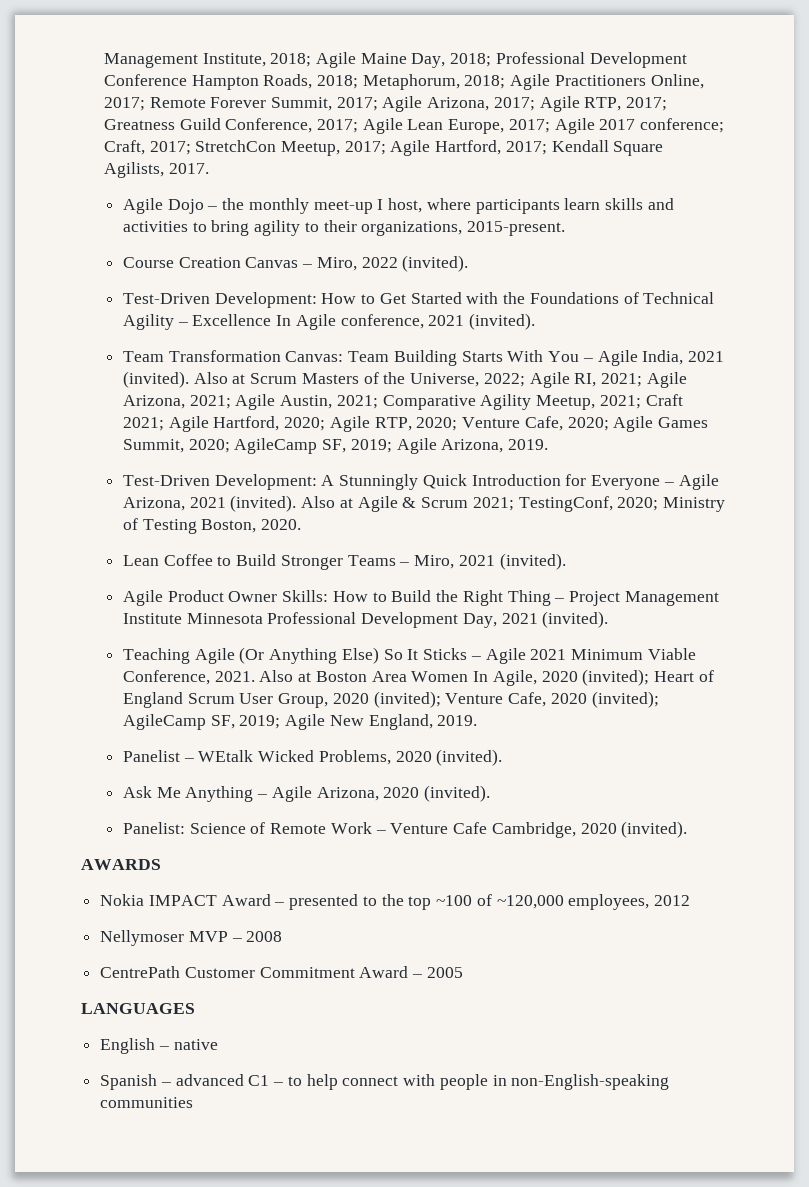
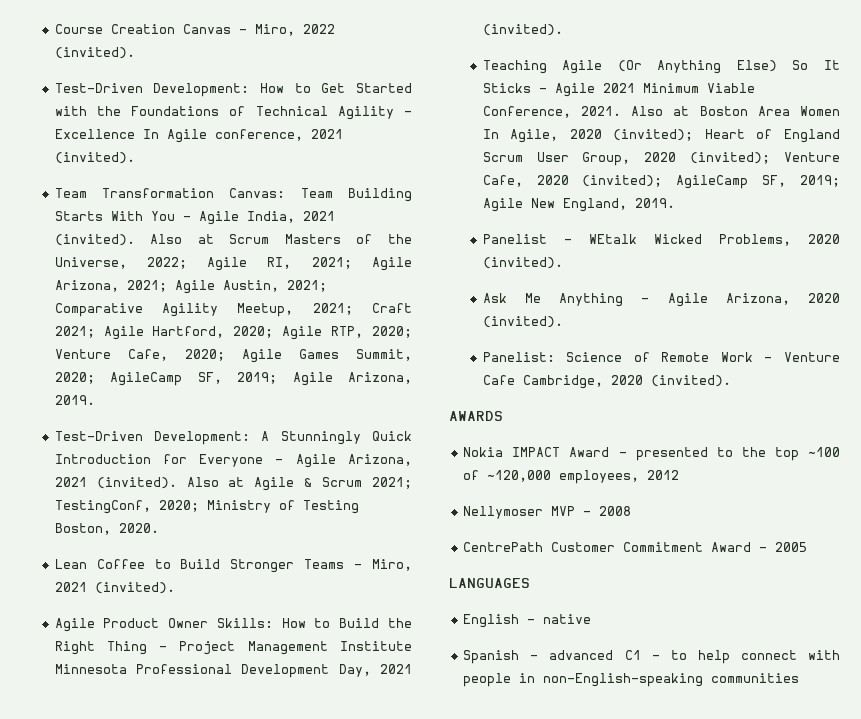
- Management Institute, 2018; Agile Maine Day, 2018; Professional Development Conference Hampton Roads, 2018; Metaphorum, 2018; Agile Practitioners Online, 2017; Remote Forever Summit, 2017; Agile Arizona, 2017; Agile RTP, 2017; Greatness Guild Conference, 2017; Agile Lean Europe, 2017; Agile 2017 conference; Craft, 2017; StretchCon Meetup, 2017; Agile Hartford, 2017; Kendall Square Agilists, 2017.
- Agile Dojo – the monthly meet-up I host, where participants learn skills and activities to bring agility to their organizations, 2015-present.

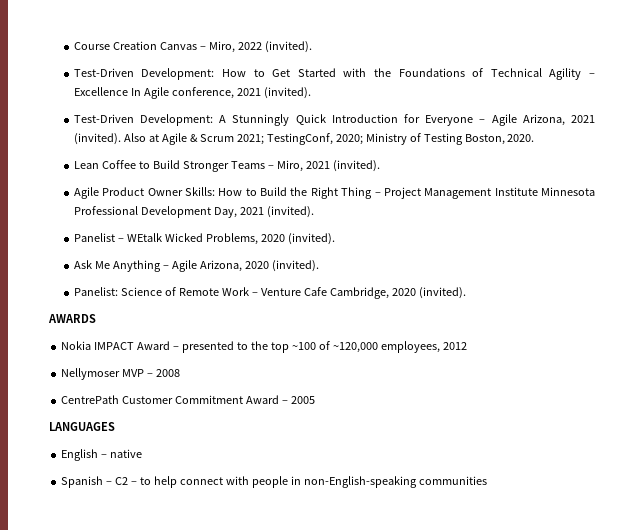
- Team Transformation Canvas: Team Building Starts With You – Agile India, 2021 (invited). Also at Scrum Masters of the Universe, 2022; Agile RI, 2021; Agile Arizona, 2021; Agile Austin, 2021; Comparative Agility Meetup, 2021; Craft 2021; Agile Hartford, 2020; Agile RTP, 2020; Venture Cafe, 2020; Agile Games Summit, 2020; AgileCamp SF, 2019; Agile Arizona, 2019.
- Teaching Agile (Or Anything Else) So It Sticks – Agile 2021 Minimum Viable Conference, 2021. Also at Boston Area Women In Agile, 2020 (invited); Heart of England Scrum User Group, 2020 (invited); Venture Cafe, 2020 (invited); AgileCamp SF, 2019; Agile New England, 2019.
- Spanish – advanced C1 – to help connect with people in non-English-speaking communities
+ Spanish – C2 – to help connect with people in non-English-speaking communities

